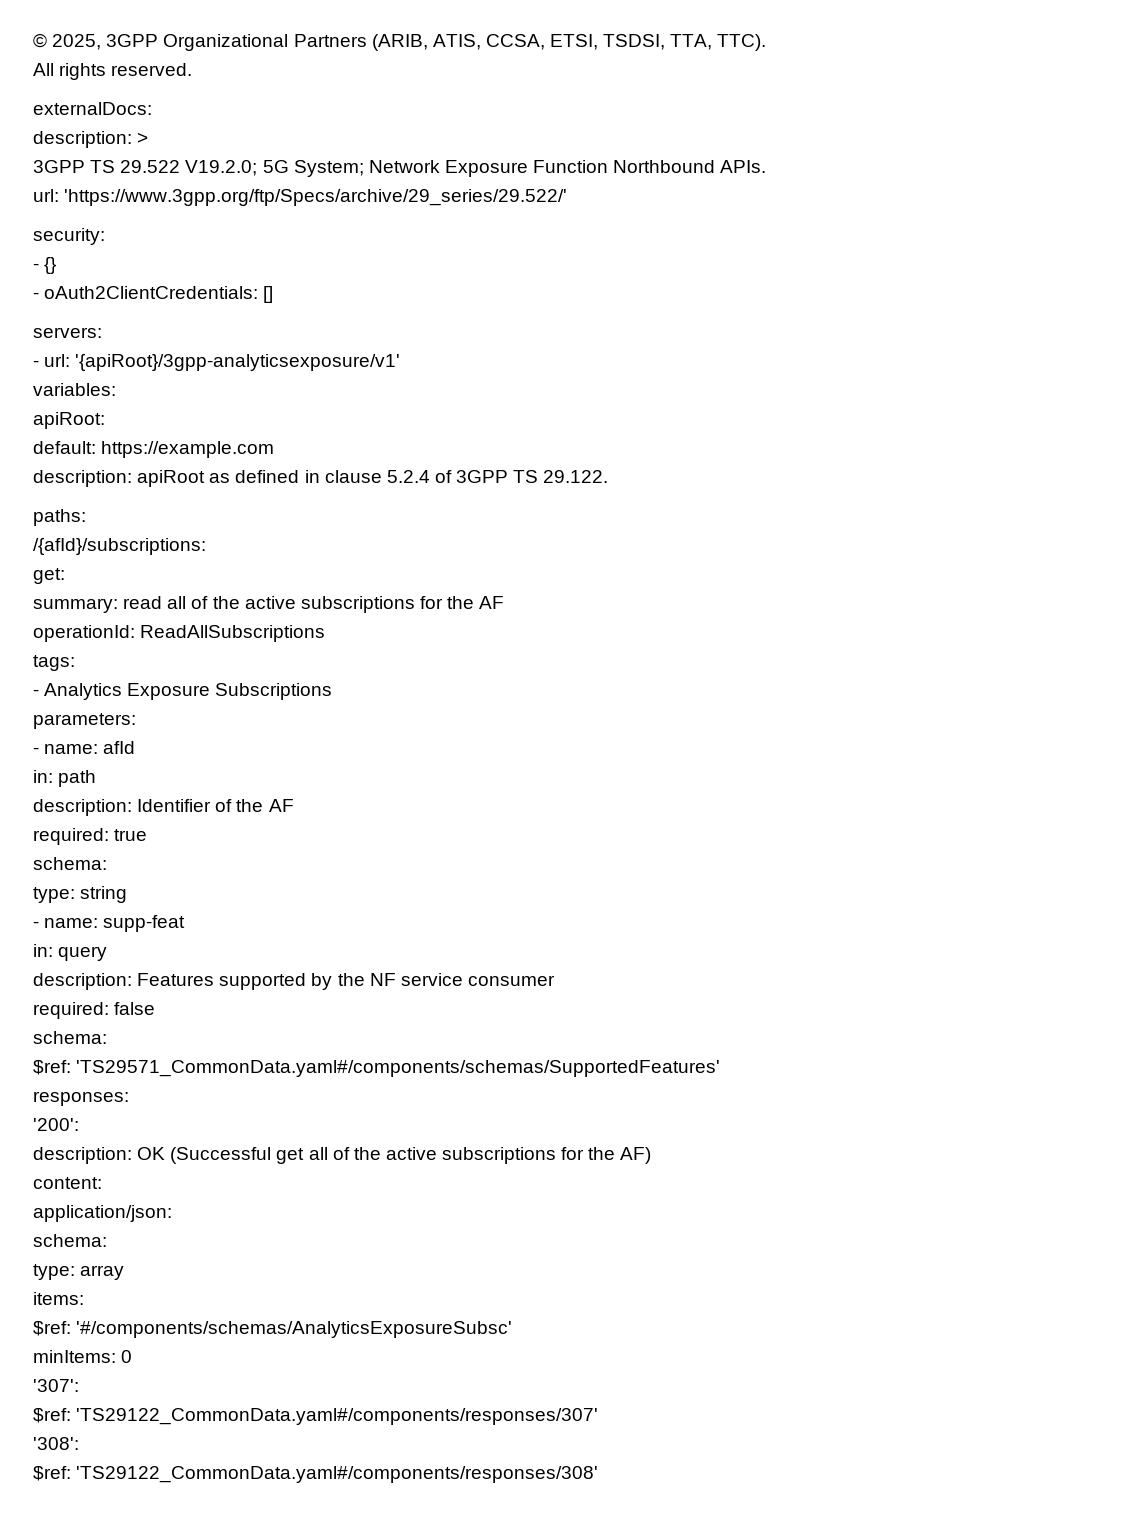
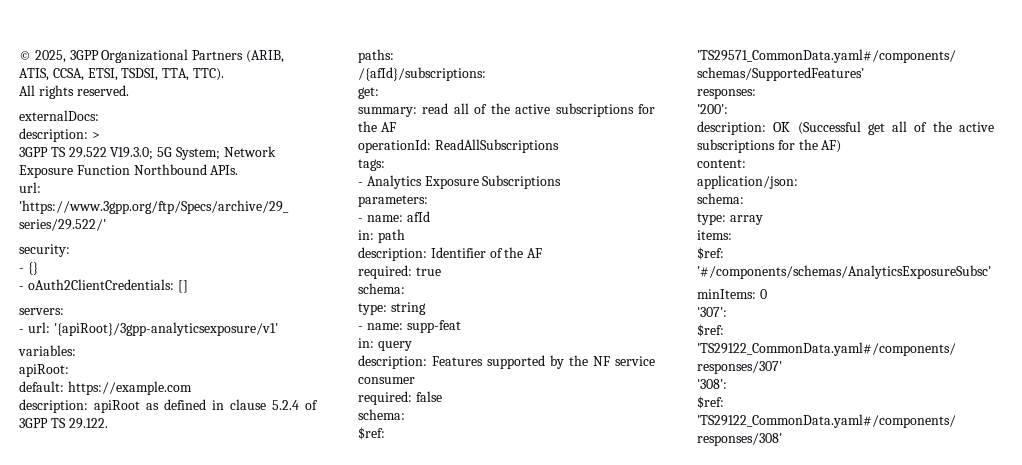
- 3GPP TS 29.522 V19.2.0; 5G System; Network Exposure Function Northbound APIs.
+ 3GPP TS 29.522 V19.3.0; 5G System; Network Exposure Function Northbound APIs.

